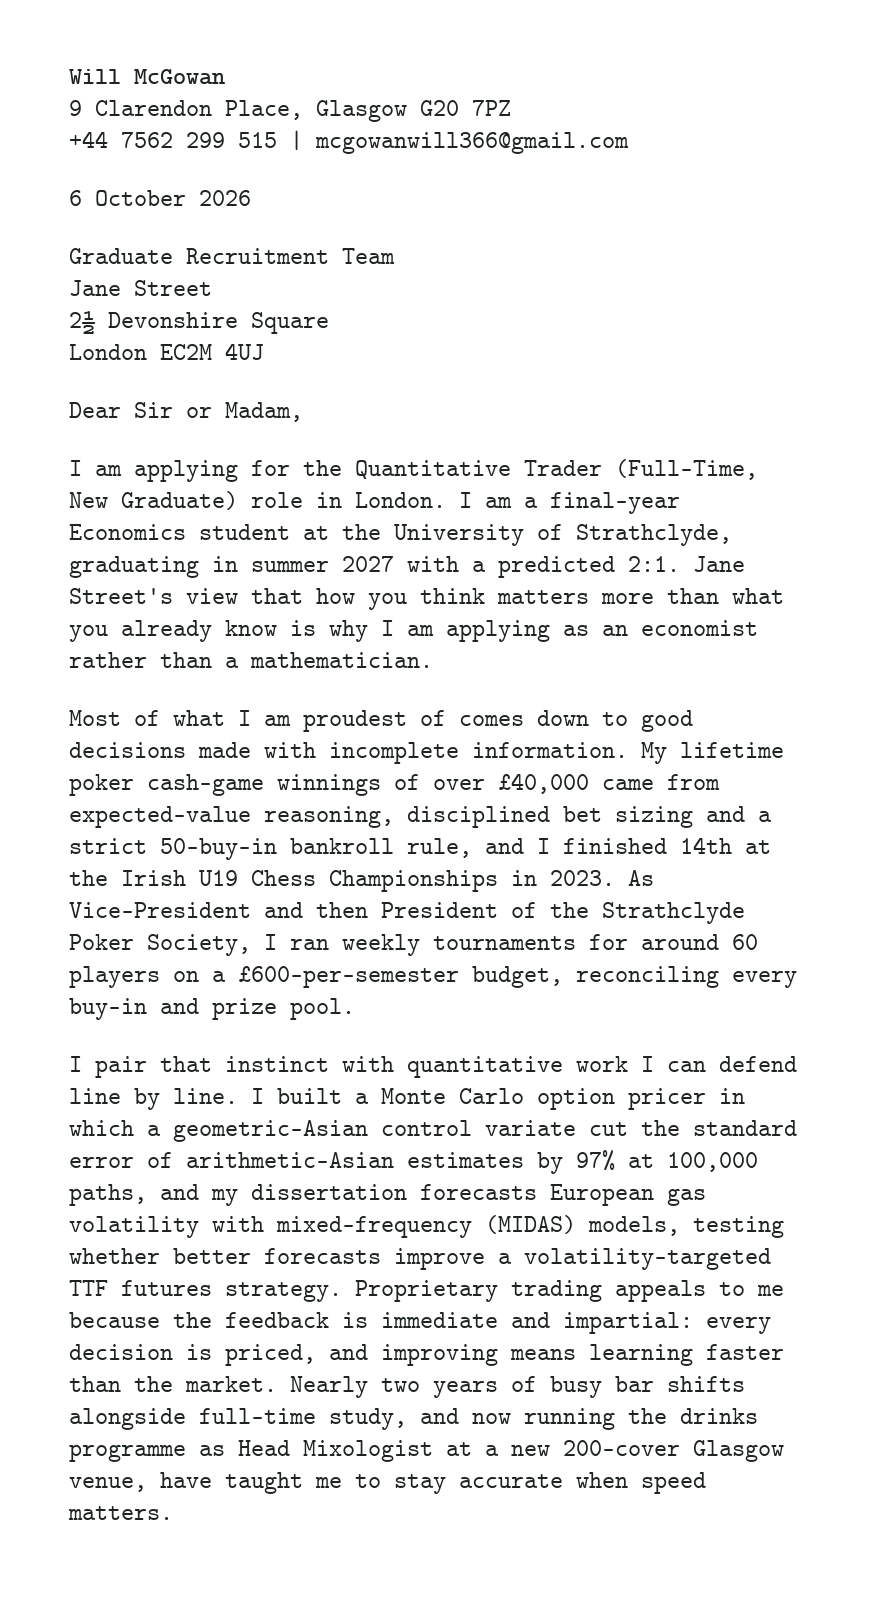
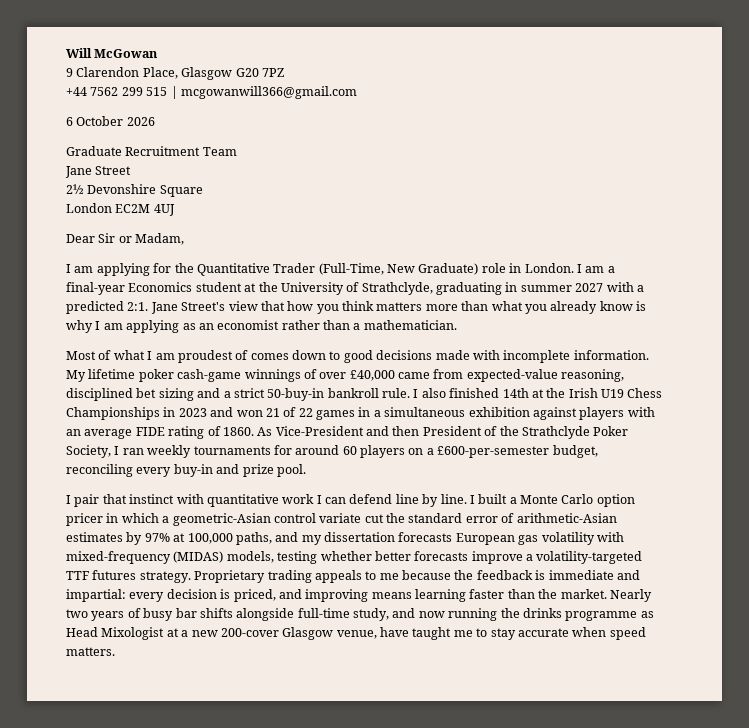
- My lifetime poker cash-game winnings of over £40,000 came from expected-value reasoning, disciplined bet sizing and a strict 50-buy-in bankroll rule, and I finished 14th at the Irish U19 Chess Championships in 2023.
+ My lifetime poker cash-game winnings of over £40,000 came from expected-value reasoning, disciplined bet sizing and a strict 50-buy-in bankroll rule. I also finished 14th at the Irish U19 Chess Championships in 2023 and won 21 of 22 games in a simultaneous exhibition against players with an average FIDE rating of 1860.

